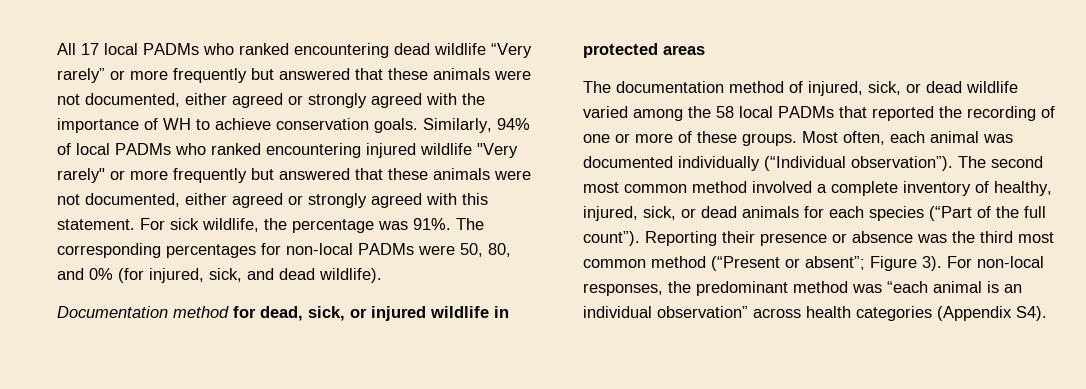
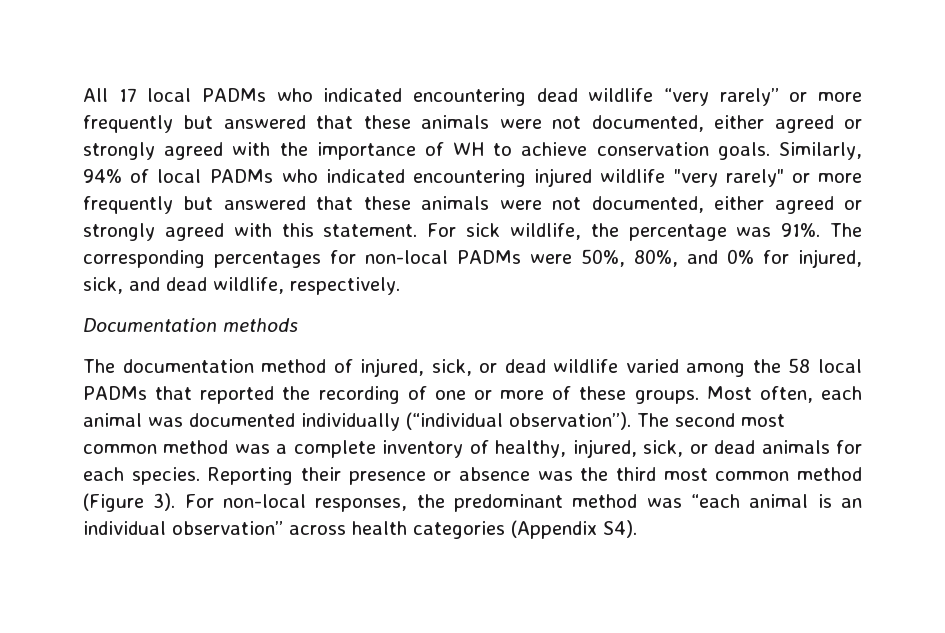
- All 17 local PADMs who ranked encountering dead wildlife “Very rarely” or more frequently but answered that these animals were not documented, either agreed or strongly agreed with the importance of WH to achieve conservation goals.
+ All 17 local PADMs who indicated encountering dead wildlife “very rarely” or more frequently but answered that these animals were not documented, either agreed or strongly agreed with the importance of WH to achieve conservation goals.
- Similarly, 94% of local PADMs who ranked encountering injured wildlife "Very rarely" or more frequently but answered that these animals were not documented, either agreed or strongly agreed with this statement.
+ Similarly, 94% of local PADMs who indicated encountering injured wildlife "very rarely" or more frequently but answered that these animals were not documented, either agreed or strongly agreed with this statement.
- The corresponding percentages for non-local PADMs were 50, 80, and 0% (for injured, sick, and dead wildlife).
+ The corresponding percentages for non-local PADMs were 50%, 80%, and 0% for injured, sick, and dead wildlife, respectively.
- Documentation method for dead, sick, or injured wildlife in protected areas
+ Documentation methods
- Most often, each animal was documented individually (“Individual observation”).
+ Most often, each animal was documented individually (“individual observation”).
- The second most common method involved a complete inventory of healthy, injured, sick, or dead animals for each species (“Part of the full count”).
+ The second most common method was a complete inventory of healthy, injured, sick, or dead animals for each species.
- Reporting their presence or absence was the third most common method (“Present or absent”; Figure 3).
+ Reporting their presence or absence was the third most common method (Figure 3).

